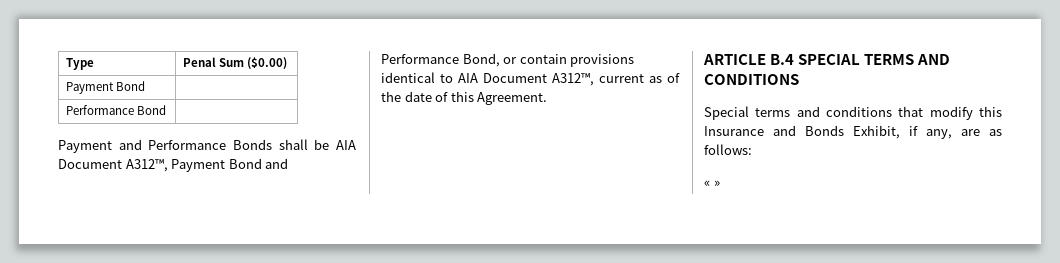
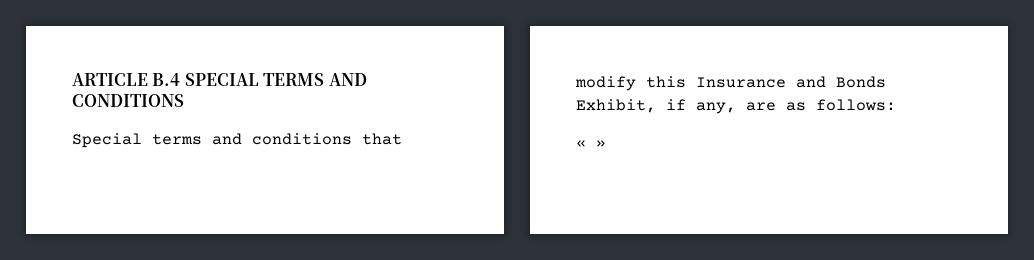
- Type | Penal Sum ($0.00)
- Payment Bond |
- Performance Bond |
- Payment and Performance Bonds shall be AIA Document A312™, Payment Bond and Performance Bond, or contain provisions identical to AIA Document A312™, current as of the date of this Agreement.

